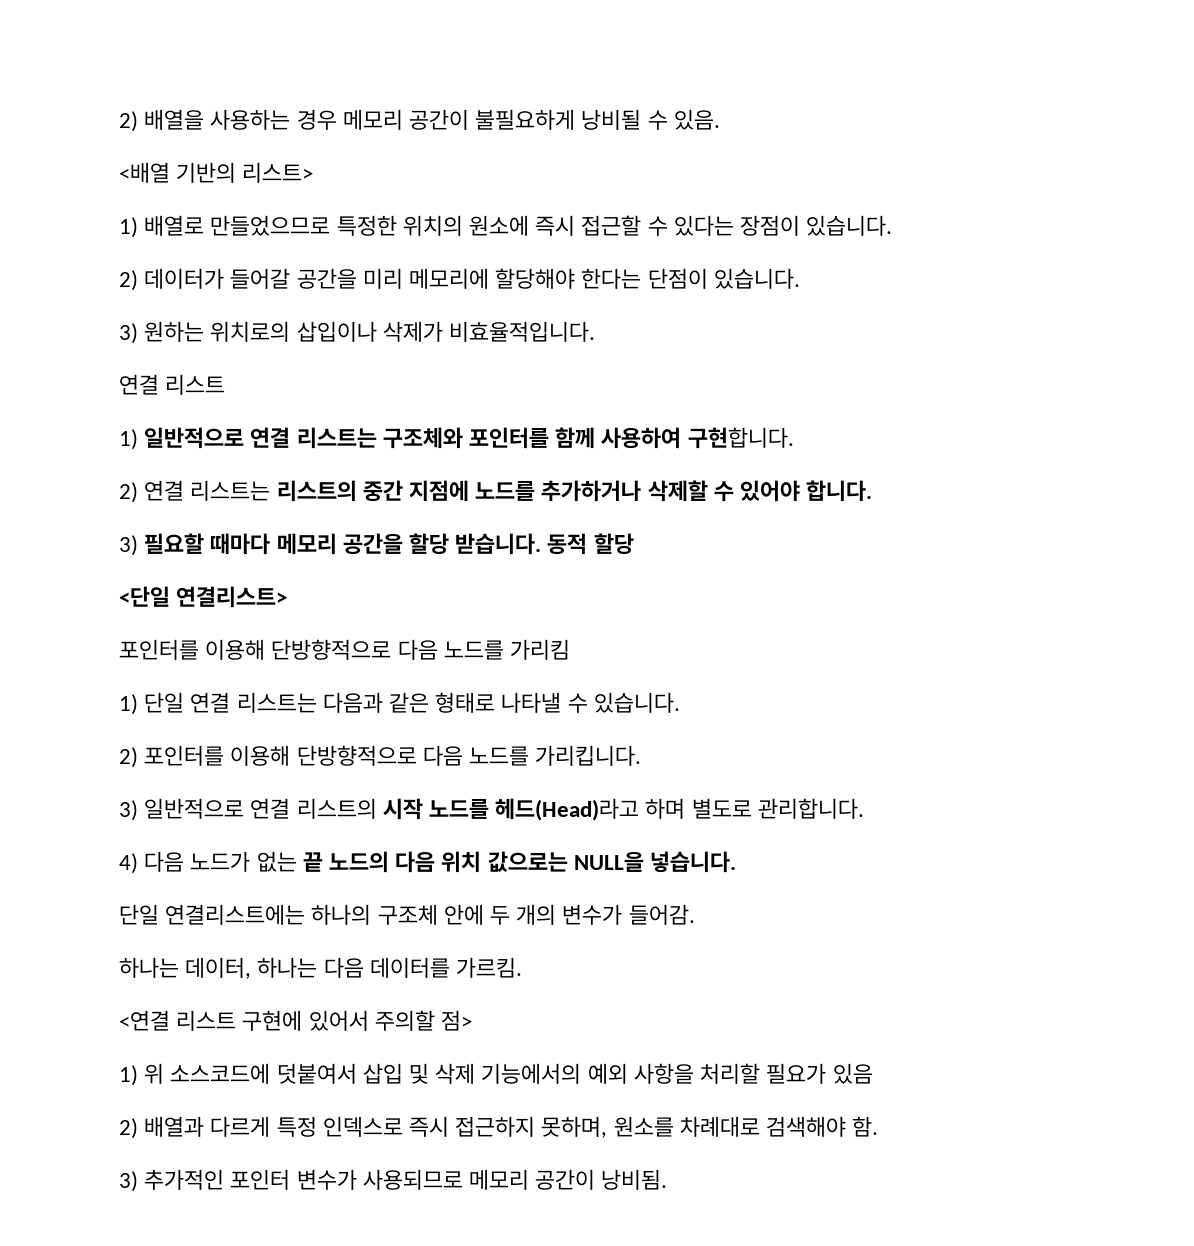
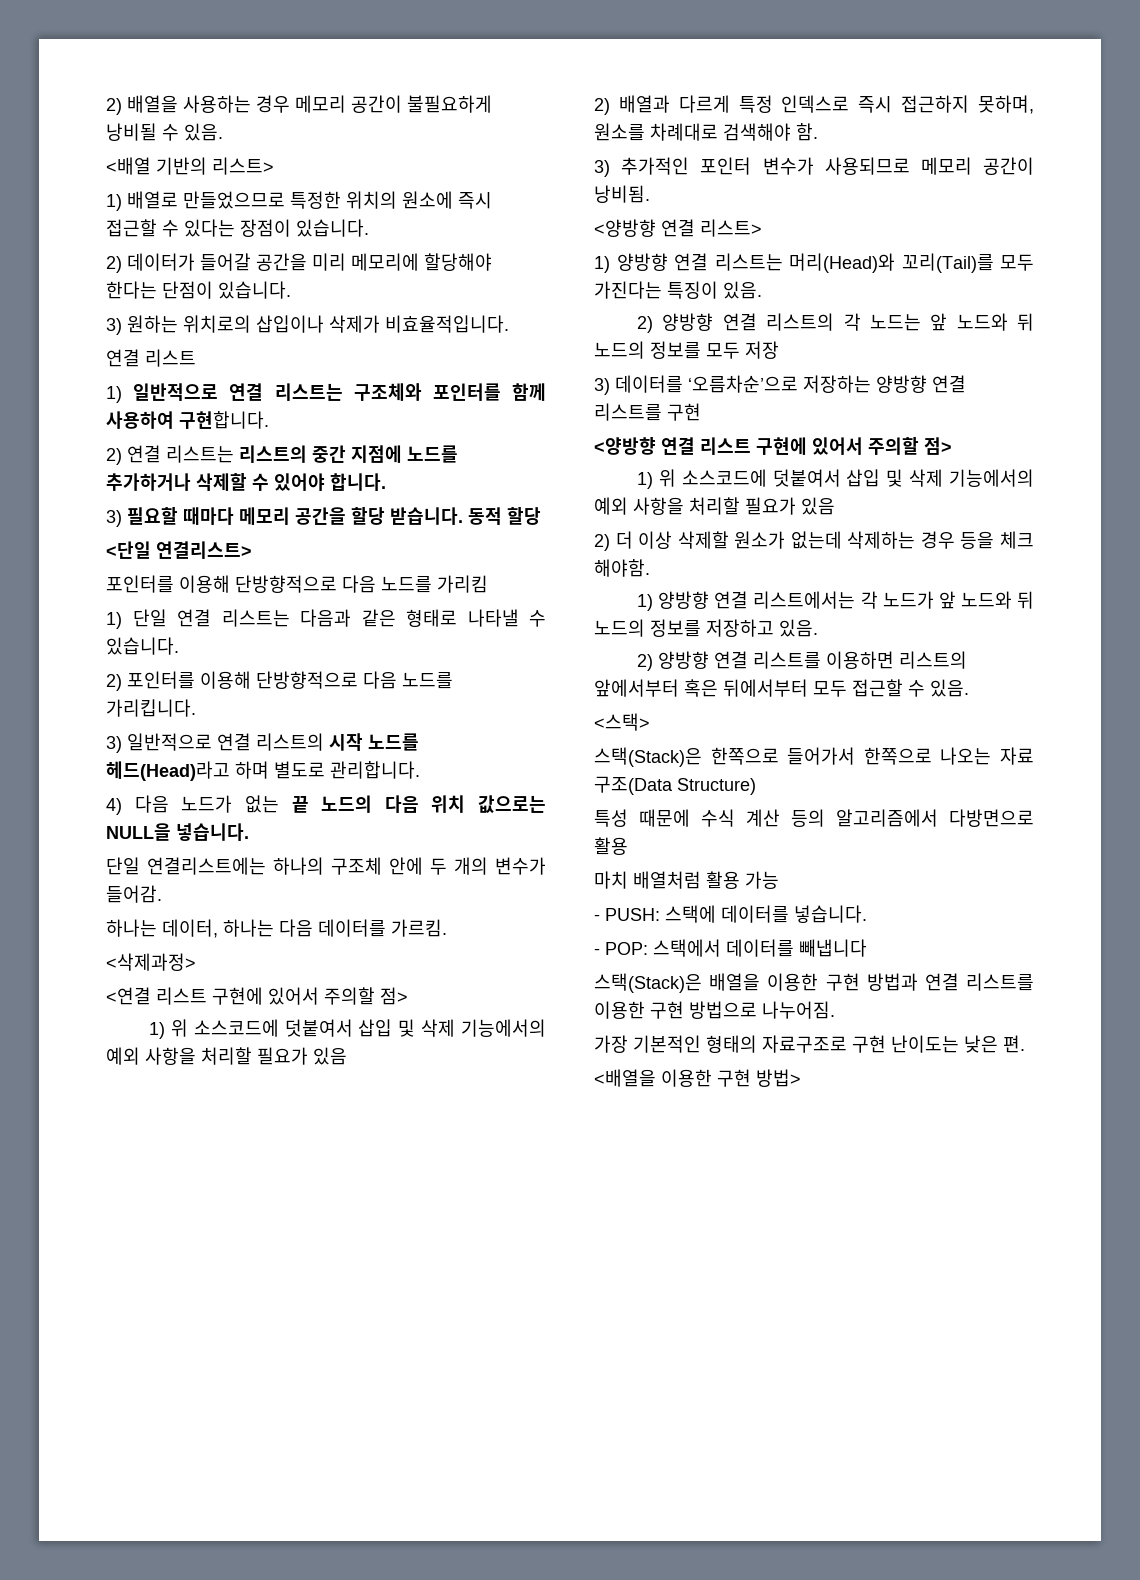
+ <삭제과정>
+ <양방향 연결 리스트>
+ 1) 양방향 연결 리스트는 머리(Head)와 꼬리(Tail)를 모두 가진다는 특징이 있음.
+ 2) 양방향 연결 리스트의 각 노드는 앞 노드와 뒤 노드의 정보를 모두 저장
+ 3) 데이터를 ‘오름차순’으로 저장하는 양방향 연결 리스트를 구현
+ <양방향 연결 리스트 구현에 있어서 주의할 점>
+ 1) 위 소스코드에 덧붙여서 삽입 및 삭제 기능에서의 예외 사항을 처리할 필요가 있음
+ 2) 더 이상 삭제할 원소가 없는데 삭제하는 경우 등을 체크 해야함.
+ 1) 양방향 연결 리스트에서는 각 노드가 앞 노드와 뒤 노드의 정보를 저장하고 있음.
+ 2) 양방향 연결 리스트를 이용하면 리스트의 앞에서부터 혹은 뒤에서부터 모두 접근할 수 있음.
+ <스택>
+ 스택(Stack)은 한쪽으로 들어가서 한쪽으로 나오는 자료 구조(Data Structure)
+ 특성 때문에 수식 계산 등의 알고리즘에서 다방면으로 활용
+ 마치 배열처럼 활용 가능
+ - PUSH: 스택에 데이터를 넣습니다.
+ - POP: 스택에서 데이터를 빼냅니다
+ 스택(Stack)은 배열을 이용한 구현 방법과 연결 리스트를 이용한 구현 방법으로 나누어짐.
+ 가장 기본적인 형태의 자료구조로 구현 난이도는 낮은 편.
+ <배열을 이용한 구현 방법>

